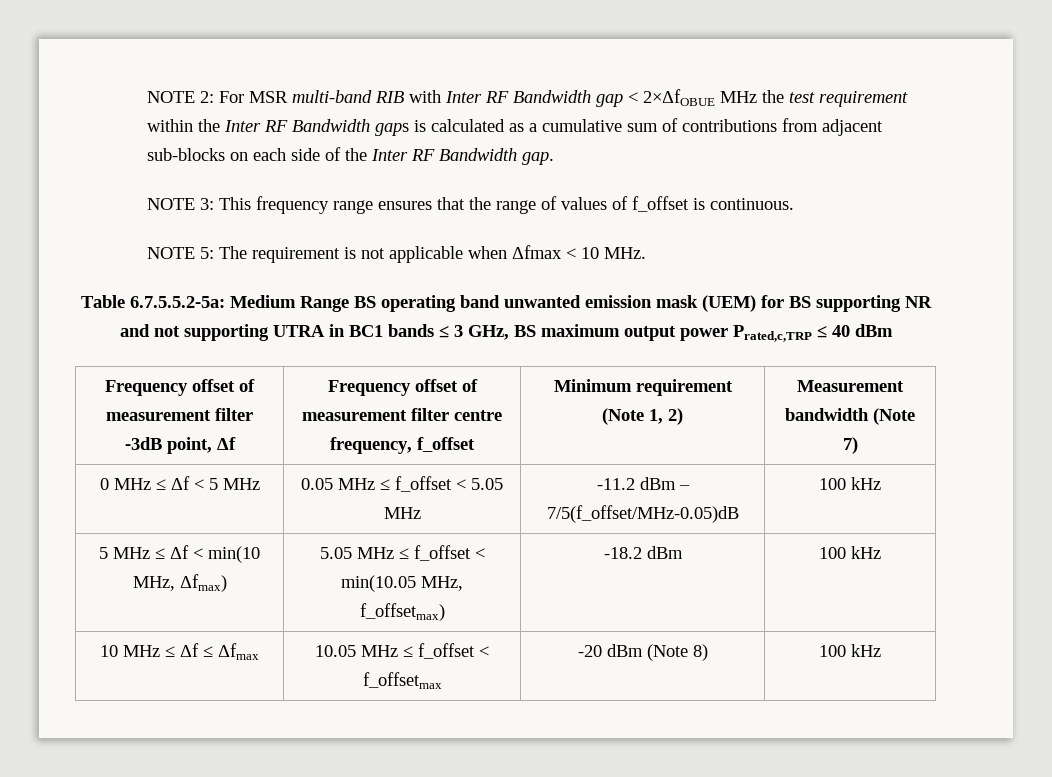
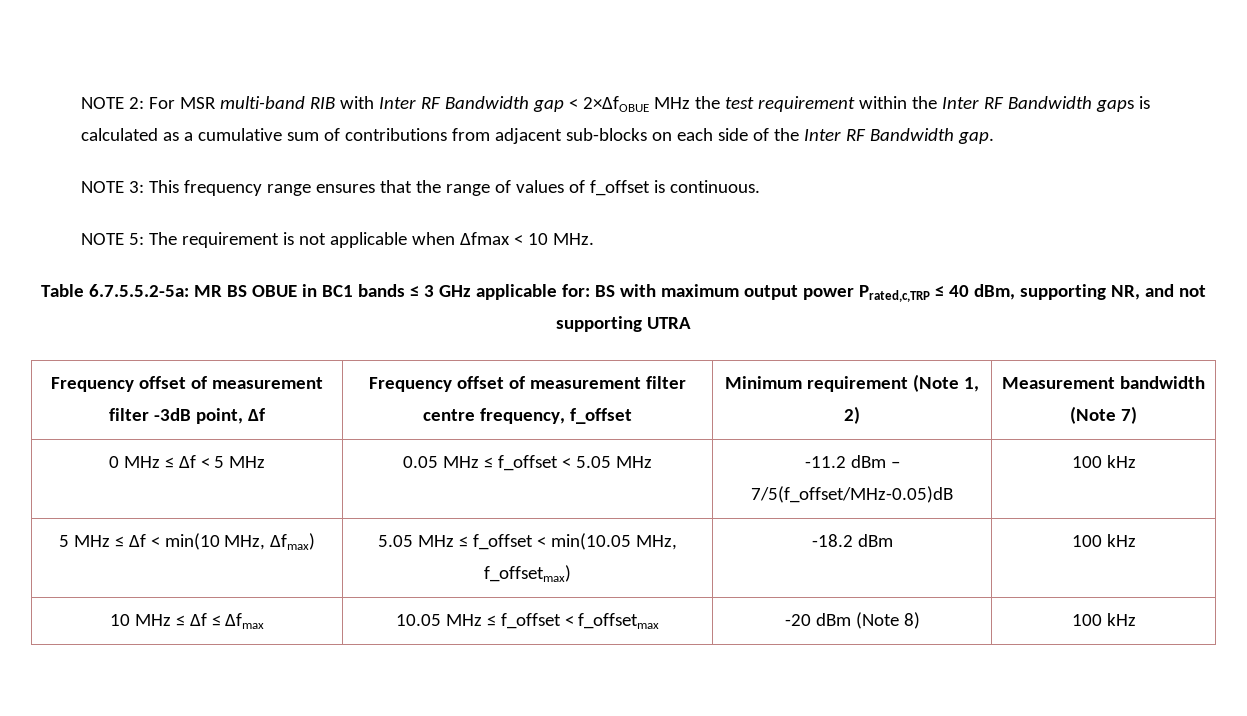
- Table 6.7.5.5.2-5a: Medium Range BS operating band unwanted emission mask (UEM) for BS supporting NR and not supporting UTRA in BC1 bands ≤ 3 GHz, BS maximum output power Prated,c,TRP ≤ 40 dBm
+ Table 6.7.5.5.2-5a: MR BS OBUE in BC1 bands ≤ 3 GHz applicable for: BS with maximum output power Prated,c,TRP ≤ 40 dBm, supporting NR, and not supporting UTRA

